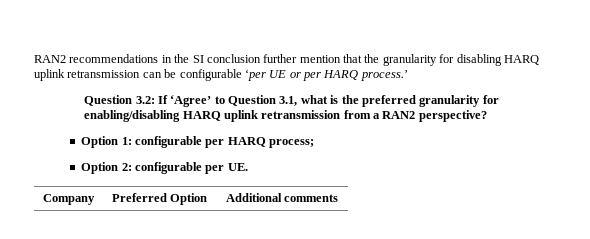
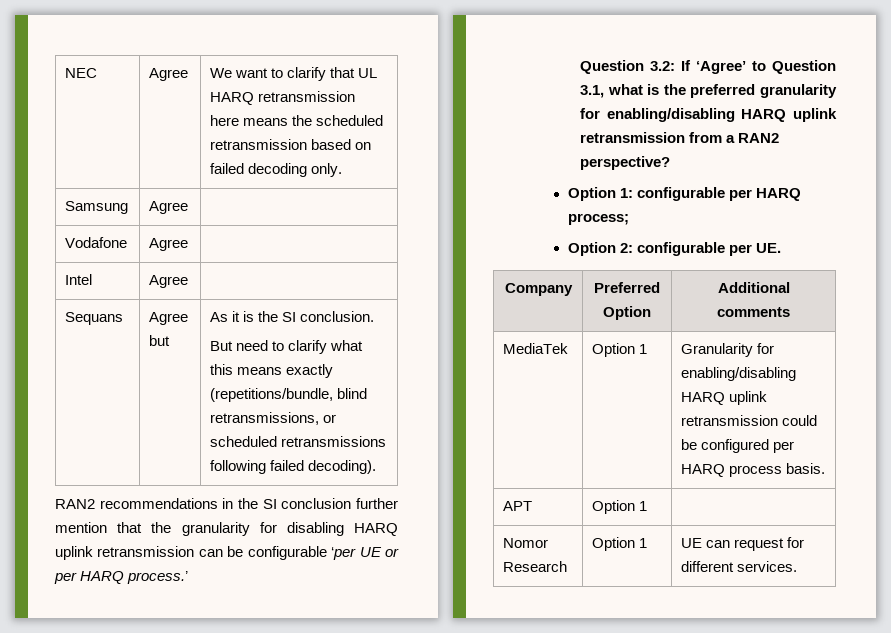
+ NEC | Agree | We want to clarify that UL HARQ retransmission here means the scheduled retransmission based on failed decoding only.
+ Samsung | Agree |
+ Vodafone | Agree |
+ Intel | Agree |
+ Sequans | Agree but | As it is the SI conclusion.
+ But need to clarify what this means exactly (repetitions/bundle, blind retransmissions, or scheduled retransmissions following failed decoding).
+ MediaTek | Option 1 | Granularity for enabling/disabling HARQ uplink retransmission could be configured per HARQ process basis.
+ APT | Option 1 |
+ Nomor Research | Option 1 | UE can request for different services.

